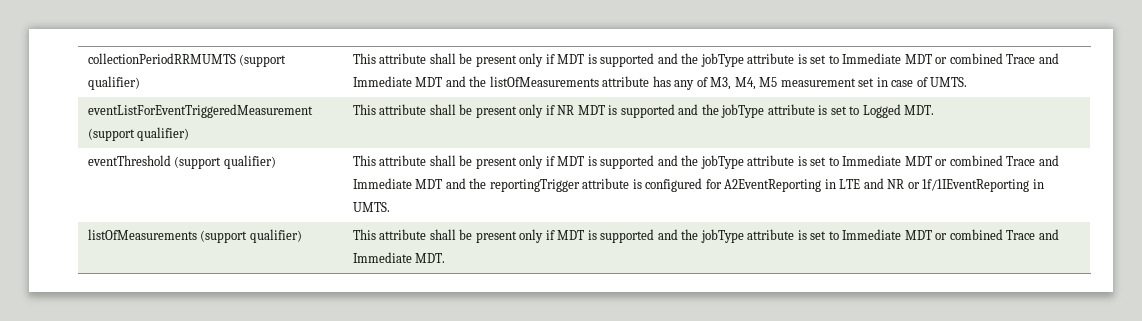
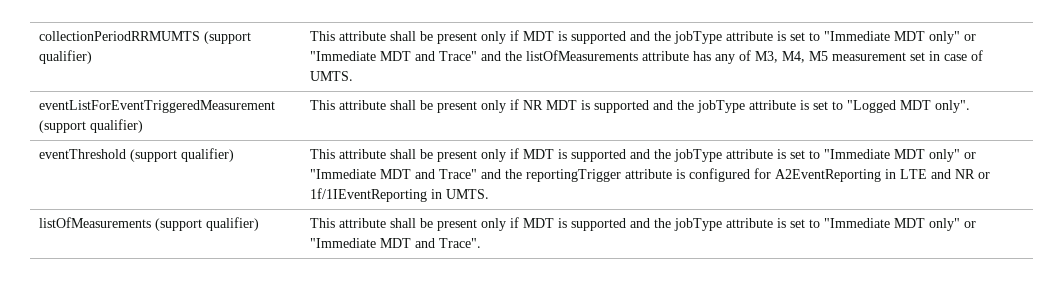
- This attribute shall be present only if MDT is supported and the jobType attribute is set to Immediate MDT or combined Trace and Immediate MDT and the listOfMeasurements attribute has any of M3, M4, M5 measurement set in case of UMTS.
+ This attribute shall be present only if MDT is supported and the jobType attribute is set to "Immediate MDT only" or "Immediate MDT and Trace" and the listOfMeasurements attribute has any of M3, M4, M5 measurement set in case of UMTS.
- eventListForEventTriggeredMeasurement (support qualifier) | This attribute shall be present only if NR MDT is supported and the jobType attribute is set to Logged MDT.
+ eventListForEventTriggeredMeasurement (support qualifier) | This attribute shall be present only if NR MDT is supported and the jobType attribute is set to "Logged MDT only".
- This attribute shall be present only if MDT is supported and the jobType attribute is set to Immediate MDT or combined Trace and Immediate MDT and the reportingTrigger attribute is configured for A2EventReporting in LTE and NR or 1f/1IEventReporting in UMTS.
+ This attribute shall be present only if MDT is supported and the jobType attribute is set to "Immediate MDT only" or "Immediate MDT and Trace" and the reportingTrigger attribute is configured for A2EventReporting in LTE and NR or 1f/1IEventReporting in UMTS.
- listOfMeasurements (support qualifier) | This attribute shall be present only if MDT is supported and the jobType attribute is set to Immediate MDT or combined Trace and Immediate MDT.
+ listOfMeasurements (support qualifier) | This attribute shall be present only if MDT is supported and the jobType attribute is set to "Immediate MDT only" or "Immediate MDT and Trace".

